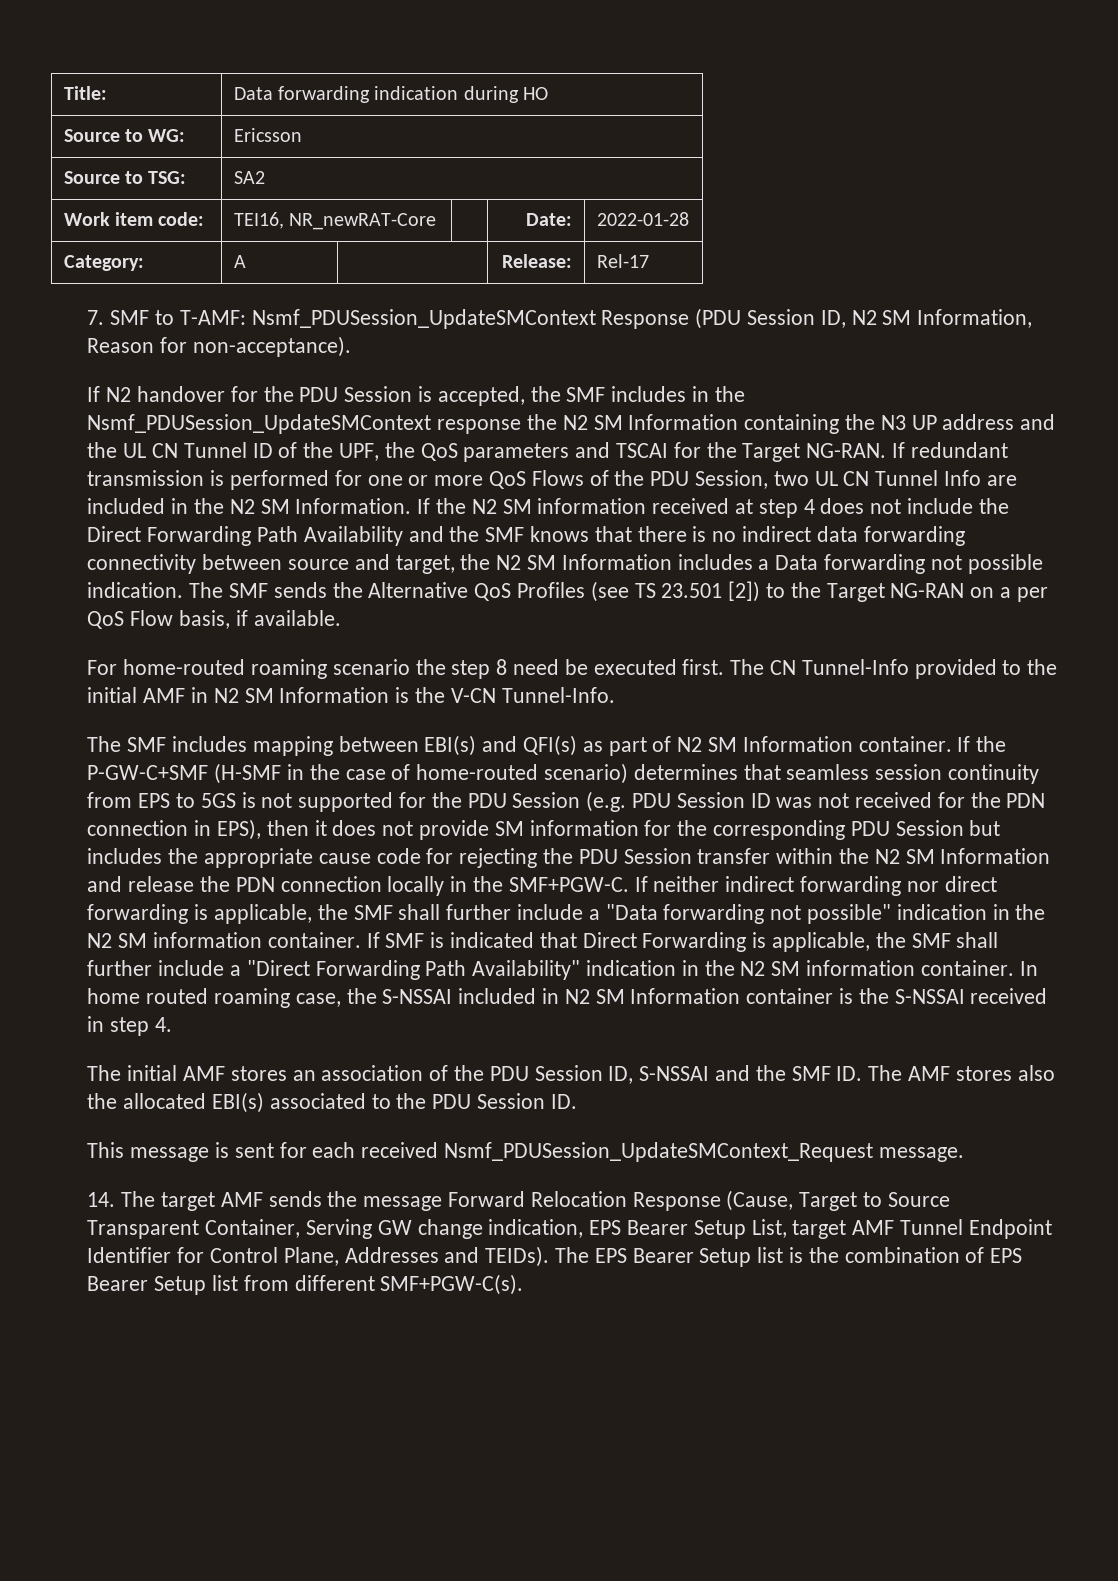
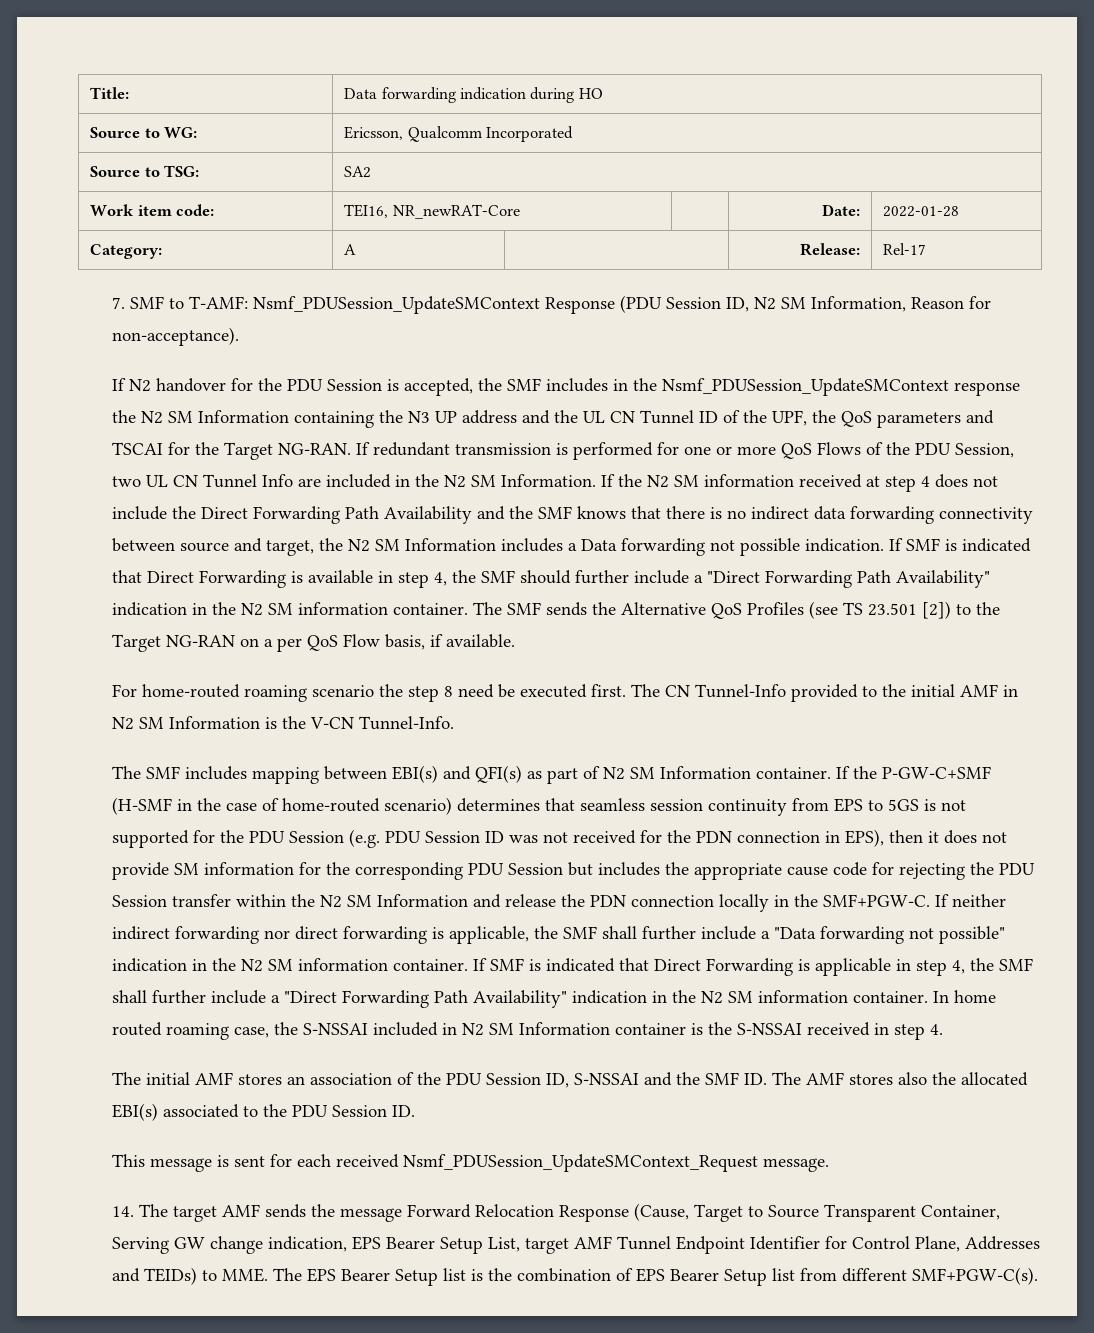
- Source to WG: | Ericsson
+ Source to WG: | Ericsson, Qualcomm Incorporated
+ If SMF is indicated that Direct Forwarding is available in step 4, the SMF should further include a "Direct Forwarding Path Availability" indication in the N2 SM information container.
- If SMF is indicated that Direct Forwarding is applicable, the SMF shall further include a "Direct Forwarding Path Availability" indication in the N2 SM information container.
+ If SMF is indicated that Direct Forwarding is applicable in step 4, the SMF shall further include a "Direct Forwarding Path Availability" indication in the N2 SM information container.
- 14. The target AMF sends the message Forward Relocation Response (Cause, Target to Source Transparent Container, Serving GW change indication, EPS Bearer Setup List, target AMF Tunnel Endpoint Identifier for Control Plane, Addresses and TEIDs). The EPS Bearer Setup list is the combination of EPS Bearer Setup list from different SMF+PGW-C(s).
+ 14. The target AMF sends the message Forward Relocation Response (Cause, Target to Source Transparent Container, Serving GW change indication, EPS Bearer Setup List, target AMF Tunnel Endpoint Identifier for Control Plane, Addresses and TEIDs) to MME. The EPS Bearer Setup list is the combination of EPS Bearer Setup list from different SMF+PGW-C(s).

